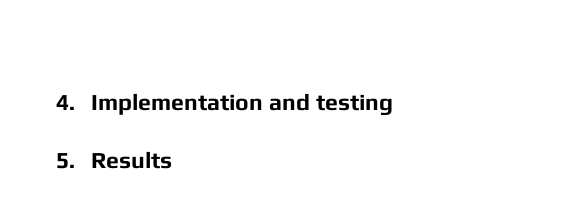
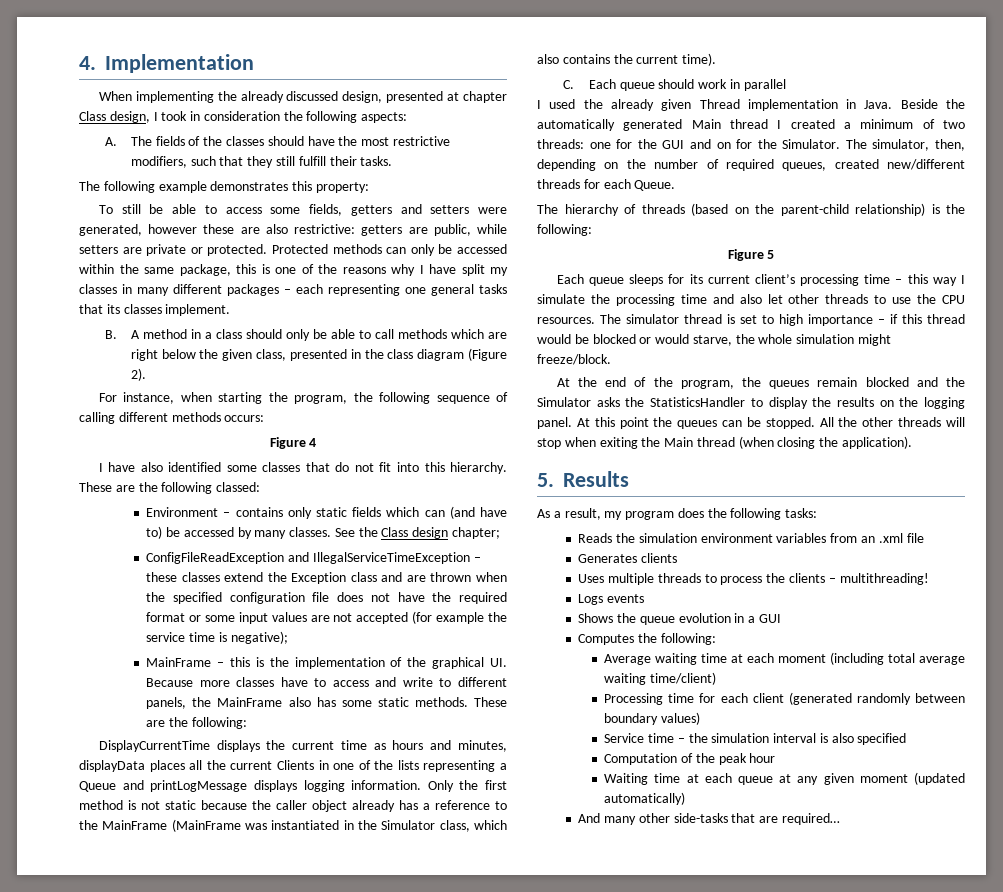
- 4. Implementation and testing
+ 4. Implementation
+ When implementing the already discussed design, presented at chapter Class design, I took in consideration the following aspects:
+ A. The fields of the classes should have the most restrictive modifiers, such that they still fulfill their tasks.
+ The following example demonstrates this property:
+ To still be able to access some fields, getters and setters were generated, however these are also restrictive: getters are public, while setters are private or protected. Protected methods can only be accessed within the same package, this is one of the reasons why I have split my classes in many different packages – each representing one general tasks that its classes implement.
+ B. A method in a class should only be able to call methods which are right below the given class, presented in the class diagram (Figure 2).
+ For instance, when starting the program, the following sequence of calling different methods occurs:
+ Figure 4
+ I have also identified some classes that do not fit into this hierarchy. These are the following classed:
+ Environment – contains only static fields which can (and have to) be accessed by many classes. See the Class design chapter;
+ ConfigFileReadException and IllegalServiceTimeException – these classes extend the Exception class and are thrown when the specified configuration file does not have the required format or some input values are not accepted (for example the service time is negative);
+ MainFrame – this is the implementation of the graphical UI. Because more classes have to access and write to different panels, the MainFrame also has some static methods. These are the following:
+ DisplayCurrentTime displays the current time as hours and minutes, displayData places all the current Clients in one of the lists representing a Queue and printLogMessage displays logging information. Only the first method is not static because the caller object already has a reference to the MainFrame (MainFrame was instantiated in the Simulator class, which also contains the current time).
+ C. Each queue should work in parallel
+ I used the already given Thread implementation in Java. Beside the automatically generated Main thread I created a minimum of two threads: one for the GUI and on for the Simulator. The simulator, then, depending on the number of required queues, created new/different threads for each Queue.
+ The hierarchy of threads (based on the parent-child relationship) is the following:
+ Figure 5
+ Each queue sleeps for its current client’s processing time – this way I simulate the processing time and also let other threads to use the CPU resources. The simulator thread is set to high importance – if this thread would be blocked or would starve, the whole simulation might freeze/block.
+ At the end of the program, the queues remain blocked and the Simulator asks the StatisticsHandler to display the results on the logging panel. At this point the queues can be stopped. All the other threads will stop when exiting the Main thread (when closing the application).
  5. Results
+ As a result, my program does the following tasks:
+ Reads the simulation environment variables from an .xml file
+ Generates clients
+ Uses multiple threads to process the clients – multithreading!
+ Logs events
+ Shows the queue evolution in a GUI
+ Computes the following:
+ Average waiting time at each moment (including total average waiting time/client)
+ Processing time for each client (generated randomly between boundary values)
+ Service time – the simulation interval is also specified
+ Computation of the peak hour
+ Waiting time at each queue at any given moment (updated automatically)
+ And many other side-tasks that are required…

